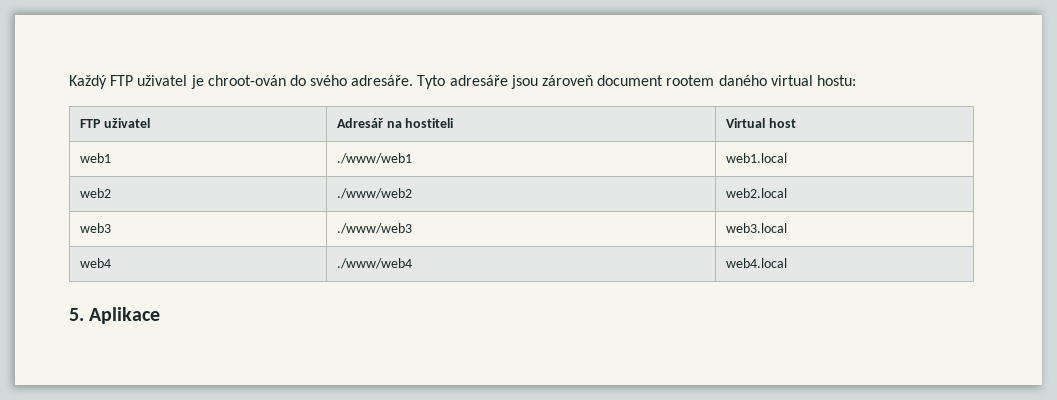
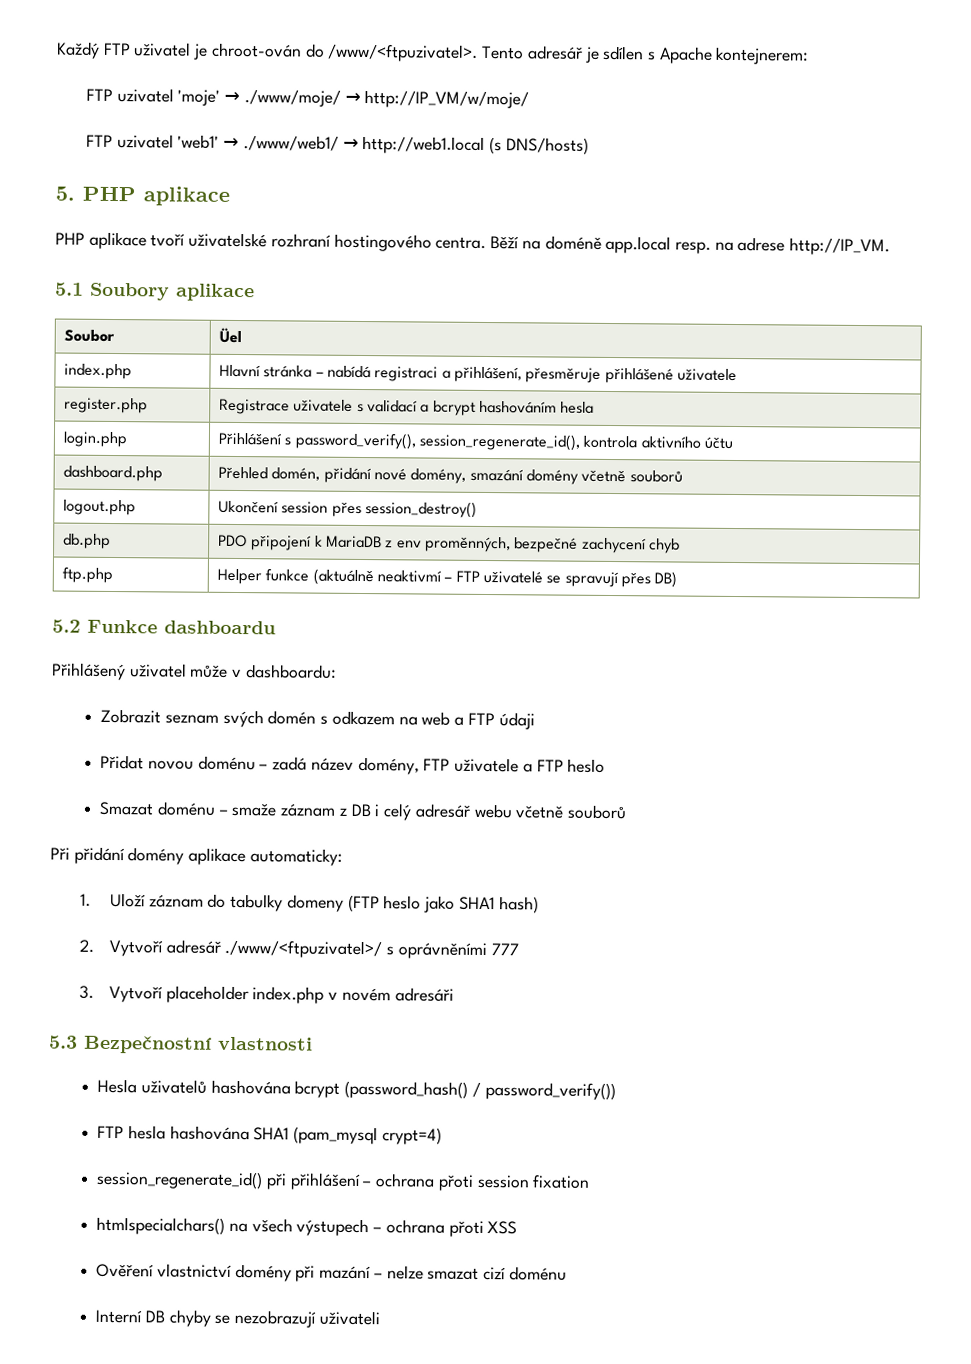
- Každý FTP uživatel je chroot-ován do svého adresáře. Tyto adresáře jsou zároveň document rootem daného virtual hostu:
- FTP uživatel | Adresář na hostiteli | Virtual host
- web1 | ./www/web1 | web1.local
- web2 | ./www/web2 | web2.local
- web3 | ./www/web3 | web3.local
- web4 | ./www/web4 | web4.local
- 5. Aplikace
+ Každý FTP uživatel je chroot-ován do /www/<ftpuzivatel>. Tento adresář je sdílen s Apache kontejnerem:
+ FTP uzivatel 'moje' → ./www/moje/ → http://IP_VM/w/moje/
+ FTP uzivatel 'web1' → ./www/web1/ → http://web1.local (s DNS/hosts)
+ 5. PHP aplikace
+ PHP aplikace tvoří uživatelské rozhraní hostingového centra. Běží na doméně app.local resp. na adrese http://IP_VM.
+ 5.1 Soubory aplikace
+ Soubor | Üel
+ index.php | Hlavní stránka – nabídá registraci a přihlášení, přesměruje přihlášené uživatele
+ register.php | Registrace uživatele s validací a bcrypt hashováním hesla
+ login.php | Přihlášení s password_verify(), session_regenerate_id(), kontrola aktivního účtu
+ dashboard.php | Přehled domén, přidání nové domény, smazání domény včetně souborů
+ logout.php | Ukončení session přes session_destroy()
+ db.php | PDO připojení k MariaDB z env proměnných, bezpečné zachycení chyb
+ ftp.php | Helper funkce (aktuálně neaktivmí – FTP uživatelé se spravují přes DB)
+ 5.2 Funkce dashboardu
+ Přihlášený uživatel může v dashboardu:
+ Zobrazit seznam svých domén s odkazem na web a FTP údaji
+ Přidat novou doménu – zadá název domény, FTP uživatele a FTP heslo
+ Smazat doménu – smaže záznam z DB i celý adresář webu včetně souborů
+ Při přidání domény aplikace automaticky:
+ 1. Uloží záznam do tabulky domeny (FTP heslo jako SHA1 hash)
+ 2. Vytvoří adresář ./www/<ftpuzivatel>/ s oprávněními 777
+ 3. Vytvoří placeholder index.php v novém adresáři
+ 5.3 Bezpečnostní vlastnosti
+ Hesla uživatelů hashována bcrypt (password_hash() / password_verify())
+ FTP hesla hashována SHA1 (pam_mysql crypt=4)
+ session_regenerate_id() při přihlášení – ochrana přoti session fixation
+ htmlspecialchars() na všech výstupech – ochrana přoti XSS
+ Ověření vlastnictví domény při mazání – nelze smazat cizí doménu
+ Interní DB chyby se nezobrazují uživateli

